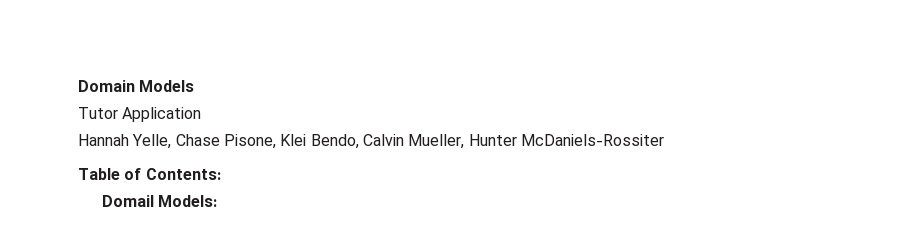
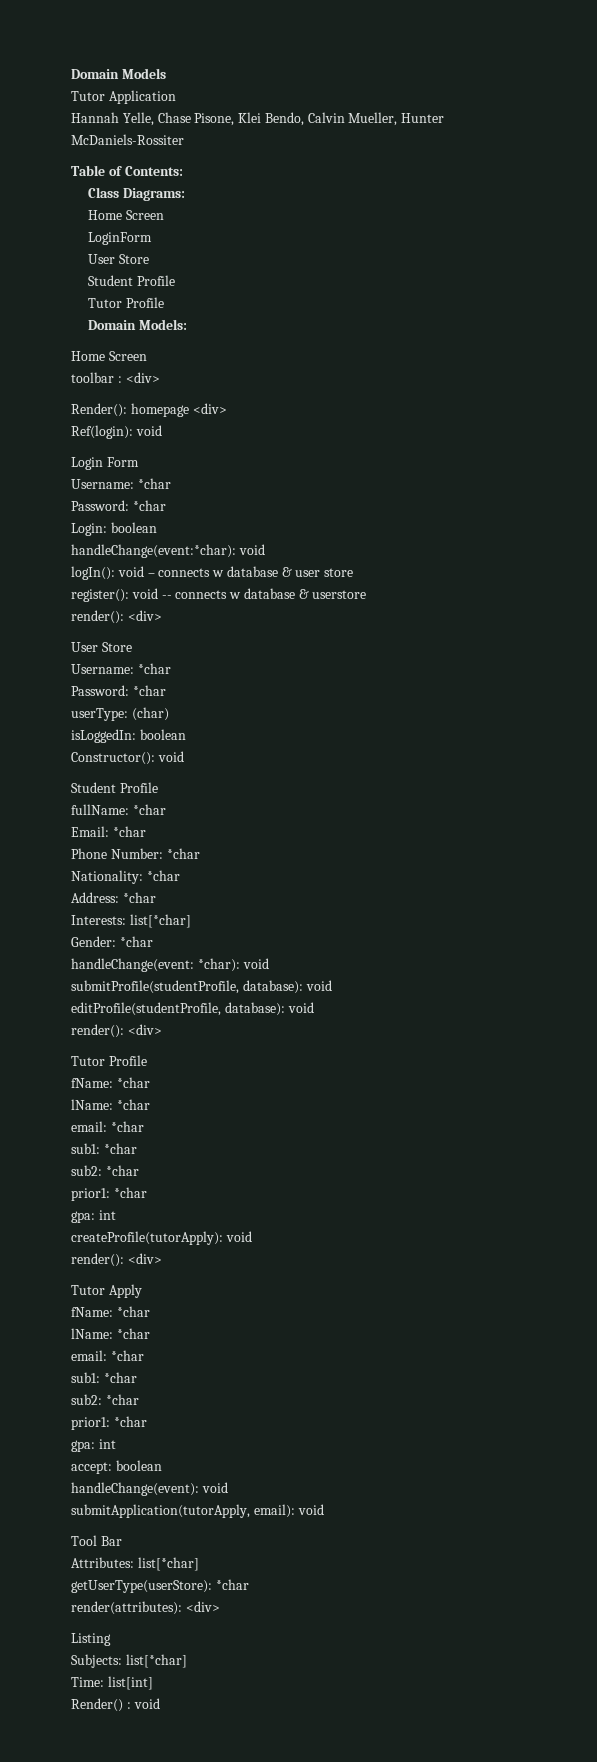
- Domail Models:
+ Class Diagrams:
+ Home Screen
+ LoginForm
+ User Store
+ Student Profile
+ Tutor Profile
+ Domain Models:
+ Home Screen
+ toolbar : <div>
+ Render(): homepage <div>
+ Ref(login): void
+ Login Form
+ Username: *char
+ Password: *char
+ Login: boolean
+ handleChange(event:*char): void
+ logIn(): void – connects w database & user store
+ register(): void -- connects w database & userstore
+ render(): <div>
+ User Store
+ Username: *char
+ Password: *char
+ userType: (char)
+ isLoggedIn: boolean
+ Constructor(): void
+ Student Profile
+ fullName: *char
+ Email: *char
+ Phone Number: *char
+ Nationality: *char
+ Address: *char
+ Interests: list[*char]
+ Gender: *char
+ handleChange(event: *char): void
+ submitProfile(studentProfile, database): void
+ editProfile(studentProfile, database): void
+ render(): <div>
+ Tutor Profile
+ fName: *char
+ lName: *char
+ email: *char
+ sub1: *char
+ sub2: *char
+ prior1: *char
+ gpa: int
+ createProfile(tutorApply): void
+ render(): <div>
+ Tutor Apply
+ fName: *char
+ lName: *char
+ email: *char
+ sub1: *char
+ sub2: *char
+ prior1: *char
+ gpa: int
+ accept: boolean
+ handleChange(event): void
+ submitApplication(tutorApply, email): void
+ Tool Bar
+ Attributes: list[*char]
+ getUserType(userStore): *char
+ render(attributes): <div>
+ Listing
+ Subjects: list[*char]
+ Time: list[int]
+ Render() : void

